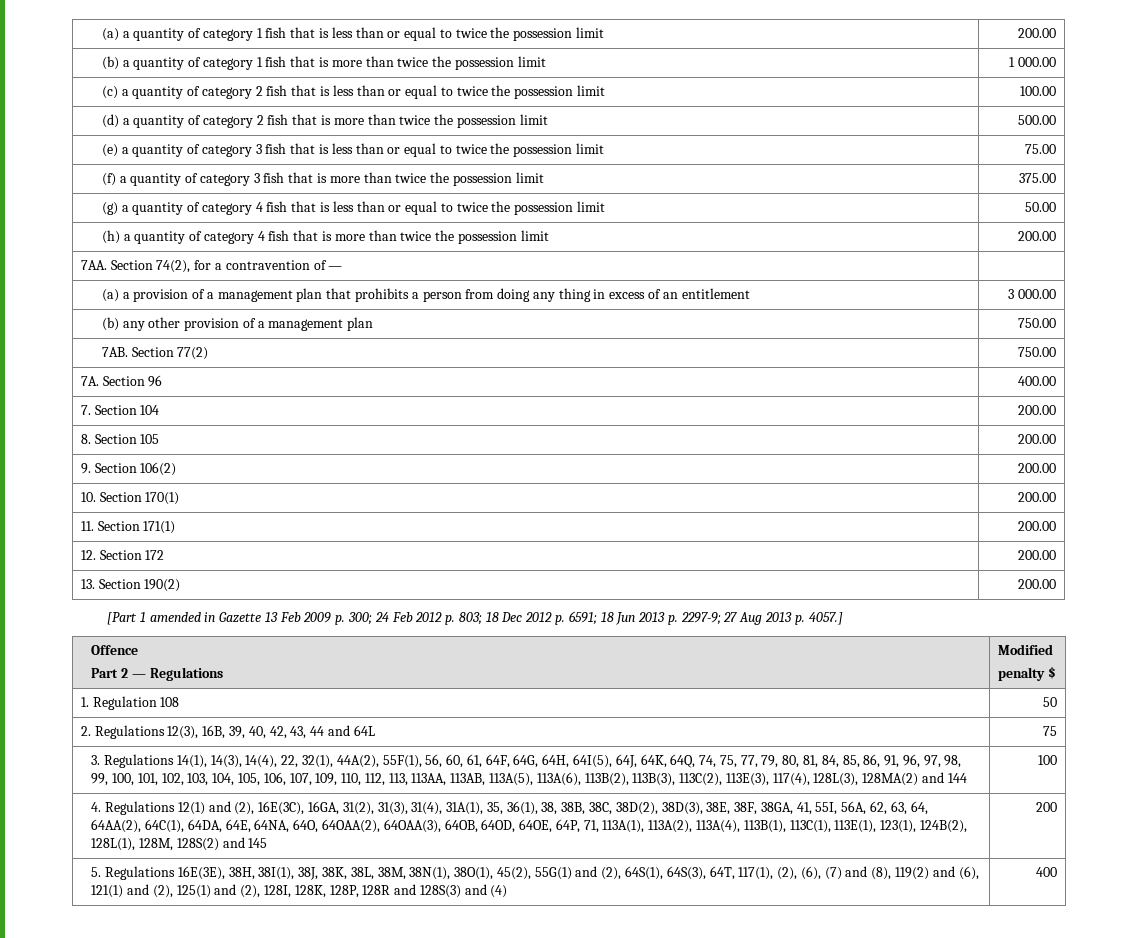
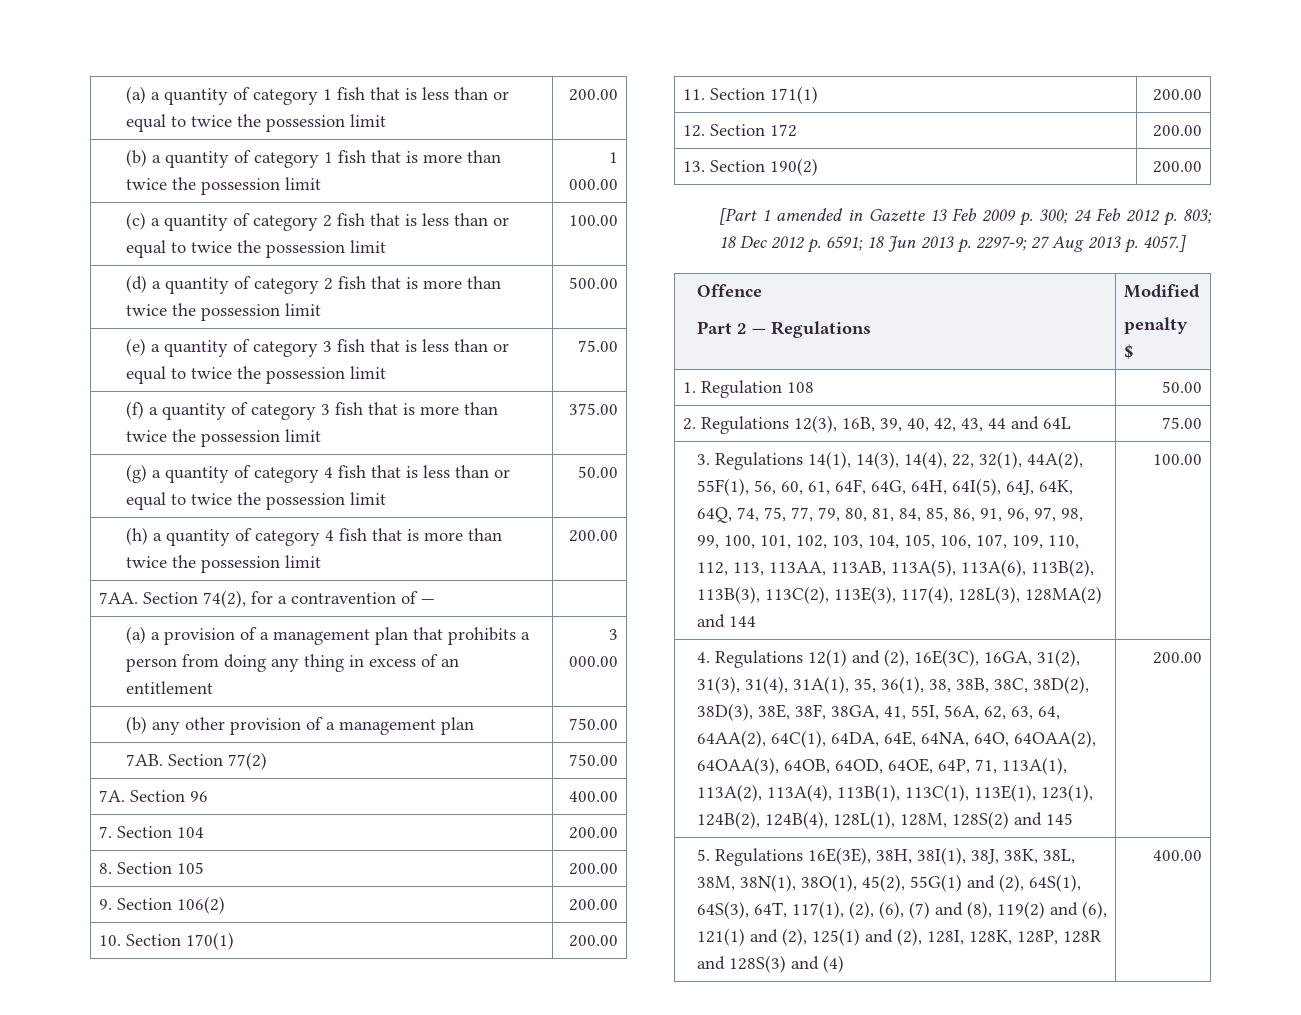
- 1. Regulation 108 | 50
+ 1. Regulation 108 | 50.00
- 2. Regulations 12(3), 16B, 39, 40, 42, 43, 44 and 64L | 75
+ 2. Regulations 12(3), 16B, 39, 40, 42, 43, 44 and 64L | 75.00
- 3. Regulations 14(1), 14(3), 14(4), 22, 32(1), 44A(2), 55F(1), 56, 60, 61, 64F, 64G, 64H, 64I(5), 64J, 64K, 64Q, 74, 75, 77, 79, 80, 81, 84, 85, 86, 91, 96, 97, 98, 99, 100, 101, 102, 103, 104, 105, 106, 107, 109, 110, 112, 113, 113AA, 113AB, 113A(5), 113A(6), 113B(2), 113B(3), 113C(2), 113E(3), 117(4), 128L(3), 128MA(2) and 144 | 100
+ 3. Regulations 14(1), 14(3), 14(4), 22, 32(1), 44A(2), 55F(1), 56, 60, 61, 64F, 64G, 64H, 64I(5), 64J, 64K, 64Q, 74, 75, 77, 79, 80, 81, 84, 85, 86, 91, 96, 97, 98, 99, 100, 101, 102, 103, 104, 105, 106, 107, 109, 110, 112, 113, 113AA, 113AB, 113A(5), 113A(6), 113B(2), 113B(3), 113C(2), 113E(3), 117(4), 128L(3), 128MA(2) and 144 | 100.00
- 4. Regulations 12(1) and (2), 16E(3C), 16GA, 31(2), 31(3), 31(4), 31A(1), 35, 36(1), 38, 38B, 38C, 38D(2), 38D(3), 38E, 38F, 38GA, 41, 55I, 56A, 62, 63, 64, 64AA(2), 64C(1), 64DA, 64E, 64NA, 64O, 64OAA(2), 64OAA(3), 64OB, 64OD, 64OE, 64P, 71, 113A(1), 113A(2), 113A(4), 113B(1), 113C(1), 113E(1), 123(1), 124B(2), 128L(1), 128M, 128S(2) and 145 | 200
+ 4. Regulations 12(1) and (2), 16E(3C), 16GA, 31(2), 31(3), 31(4), 31A(1), 35, 36(1), 38, 38B, 38C, 38D(2), 38D(3), 38E, 38F, 38GA, 41, 55I, 56A, 62, 63, 64, 64AA(2), 64C(1), 64DA, 64E, 64NA, 64O, 64OAA(2), 64OAA(3), 64OB, 64OD, 64OE, 64P, 71, 113A(1), 113A(2), 113A(4), 113B(1), 113C(1), 113E(1), 123(1), 124B(2), 124B(4), 128L(1), 128M, 128S(2) and 145 | 200.00
- 5. Regulations 16E(3E), 38H, 38I(1), 38J, 38K, 38L, 38M, 38N(1), 38O(1), 45(2), 55G(1) and (2), 64S(1), 64S(3), 64T, 117(1), (2), (6), (7) and (8), 119(2) and (6), 121(1) and (2), 125(1) and (2), 128I, 128K, 128P, 128R and 128S(3) and (4) | 400
+ 5. Regulations 16E(3E), 38H, 38I(1), 38J, 38K, 38L, 38M, 38N(1), 38O(1), 45(2), 55G(1) and (2), 64S(1), 64S(3), 64T, 117(1), (2), (6), (7) and (8), 119(2) and (6), 121(1) and (2), 125(1) and (2), 128I, 128K, 128P, 128R and 128S(3) and (4) | 400.00

